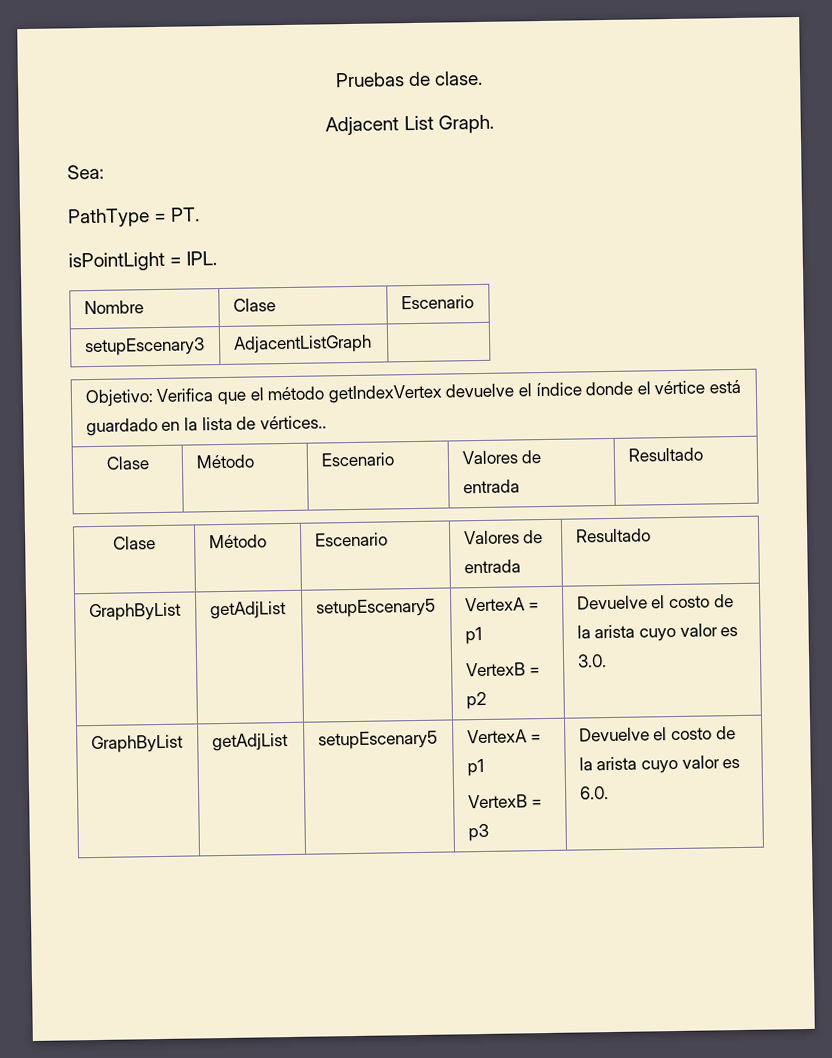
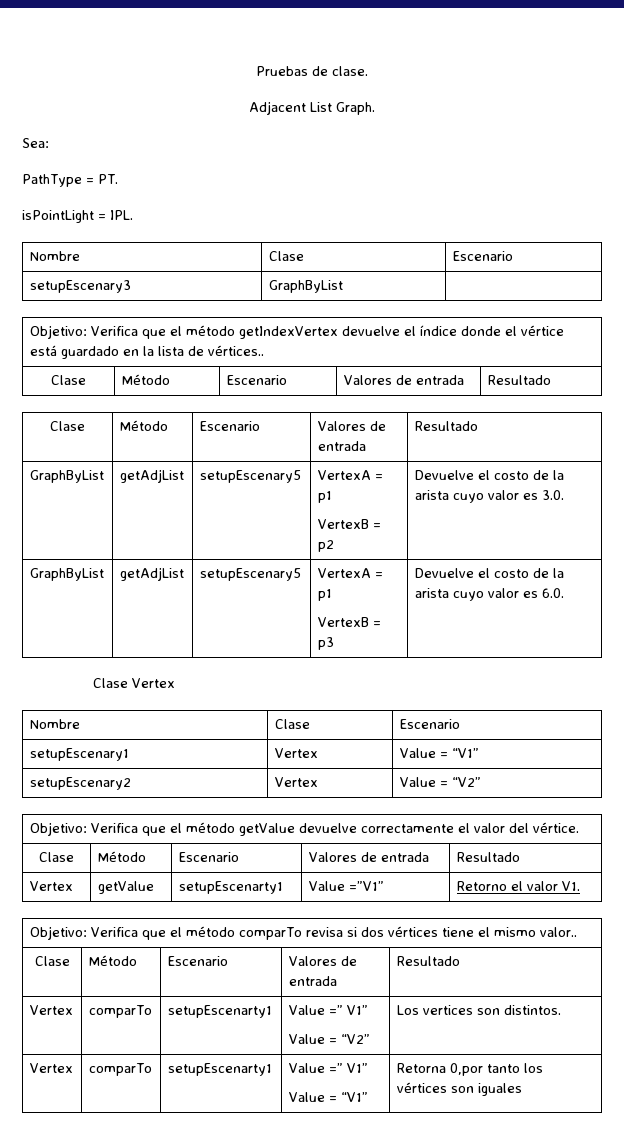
- setupEscenary3 | AdjacentListGraph |
+ setupEscenary3 | GraphByList |
+ Clase Vertex
+ Nombre | Clase | Escenario
+ setupEscenary1 | Vertex | Value = “V1”
+ setupEscenary2 | Vertex | Value = “V2”
+ Objetivo: Verifica que el método getValue devuelve correctamente el valor del vértice.
+ Clase | Método | Escenario | Valores de entrada | Resultado
+ Vertex | getValue | setupEscenarty1 | Value =”V1” | Retorno el valor V1.
+ Objetivo: Verifica que el método comparTo revisa si dos vértices tiene el mismo valor..
+ Clase | Método | Escenario | Valores de entrada | Resultado
+ Vertex | comparTo | setupEscenarty1 | Value =” V1”
+ Value = “V2” | Los vertices son distintos.
+ Vertex | comparTo | setupEscenarty1 | Value =” V1”
+ Value = “V1” | Retorna 0,por tanto los vértices son iguales

